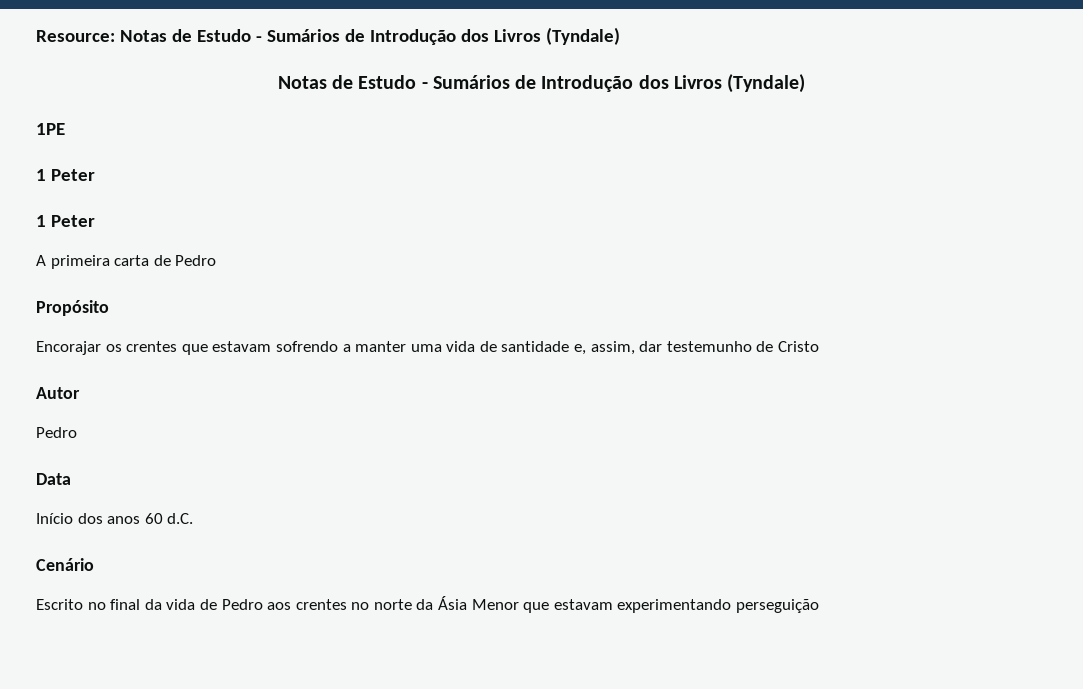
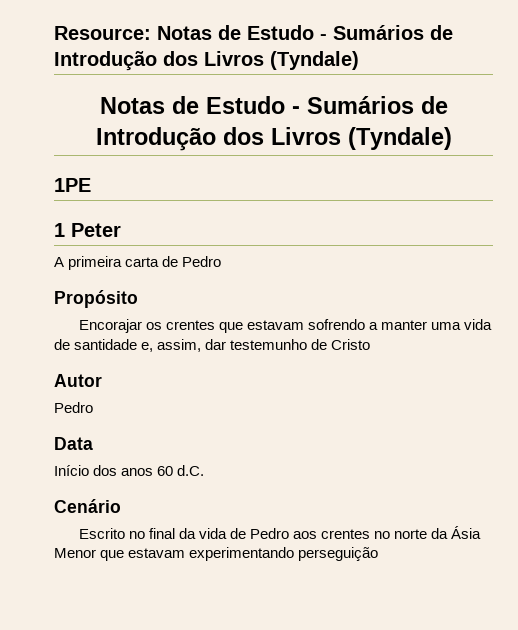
  1PE
- 1 Peter

